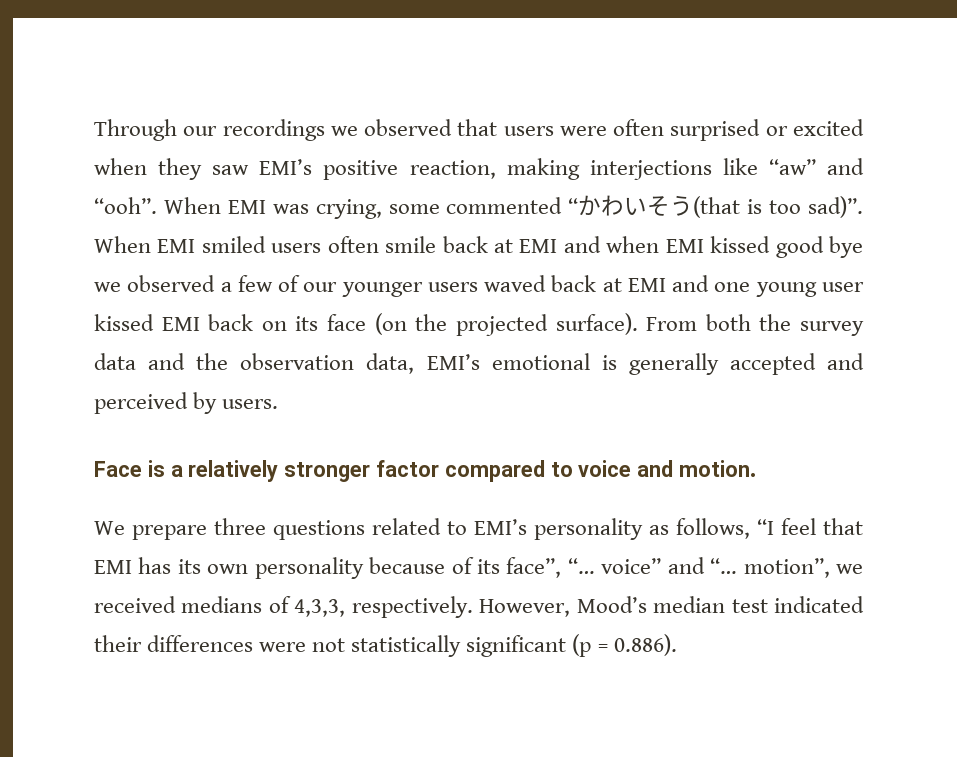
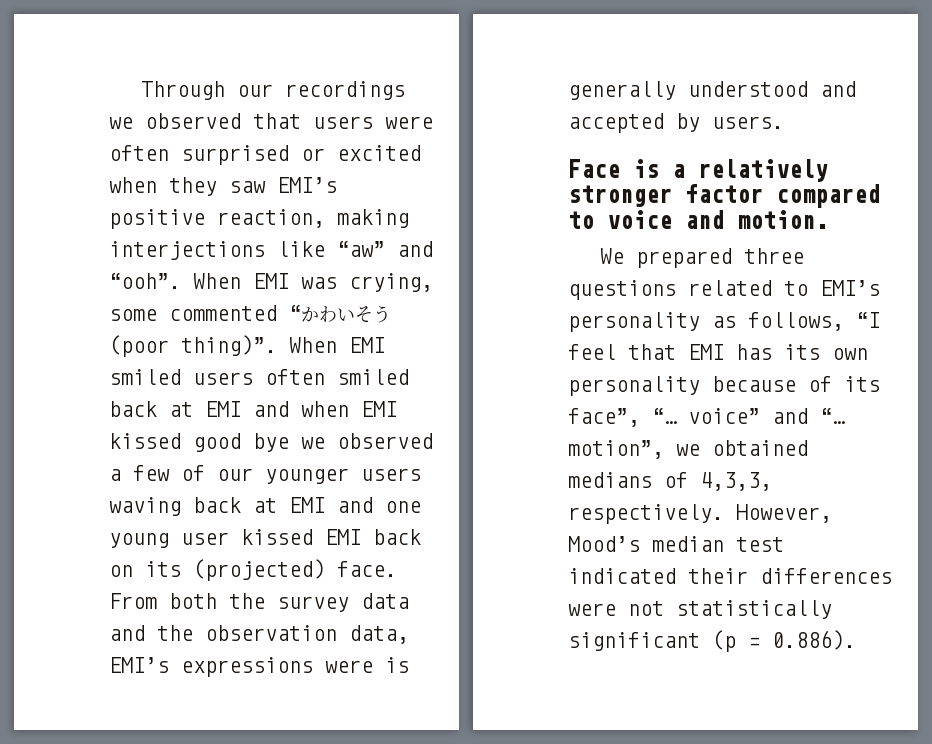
- When EMI was crying, some commented “かわいそう(that is too sad)”.
+ When EMI was crying, some commented “かわいそう(poor thing)”.
- When EMI smiled users often smile back at EMI and when EMI kissed good bye we observed a few of our younger users waved back at EMI and one young user kissed EMI back on its face (on the projected surface).
+ When EMI smiled users often smiled back at EMI and when EMI kissed good bye we observed a few of our younger users waving back at EMI and one young user kissed EMI back on its (projected) face.
- From both the survey data and the observation data, EMI’s emotional is generally accepted and perceived by users.
+ From both the survey data and the observation data, EMI’s expressions were is generally understood and accepted by users.
- We prepare three questions related to EMI’s personality as follows, “I feel that EMI has its own personality because of its face”, “… voice” and “… motion”, we received medians of 4,3,3, respectively.
+ We prepared three questions related to EMI’s personality as follows, “I feel that EMI has its own personality because of its face”, “… voice” and “… motion”, we obtained medians of 4,3,3, respectively.

